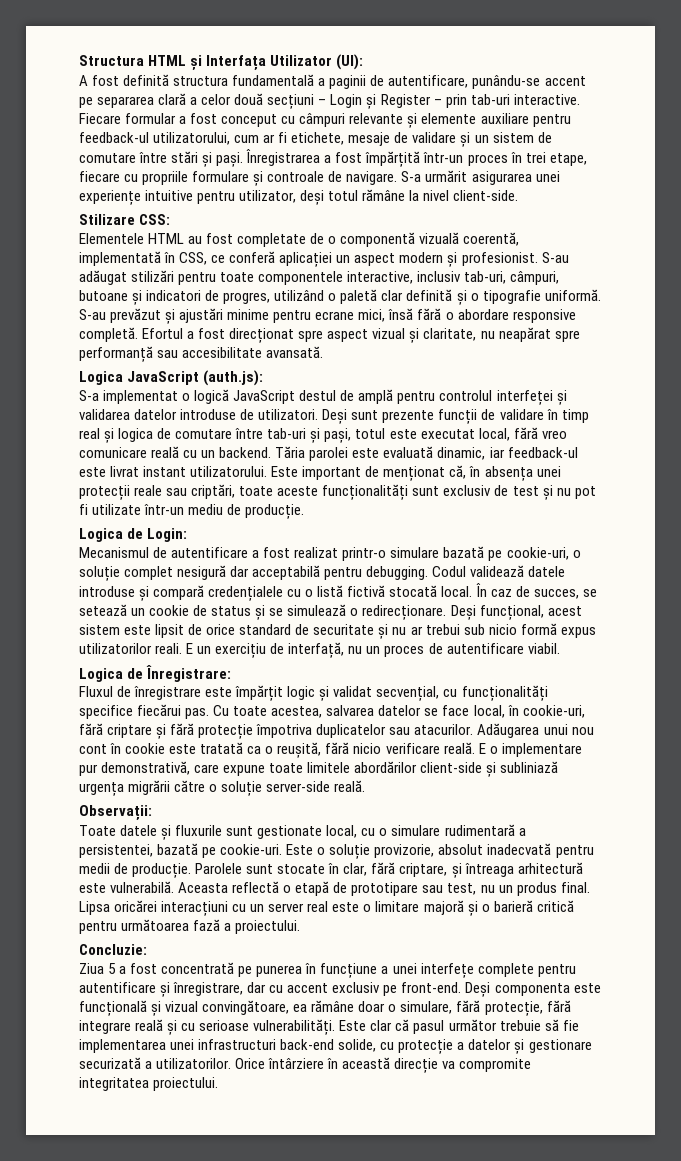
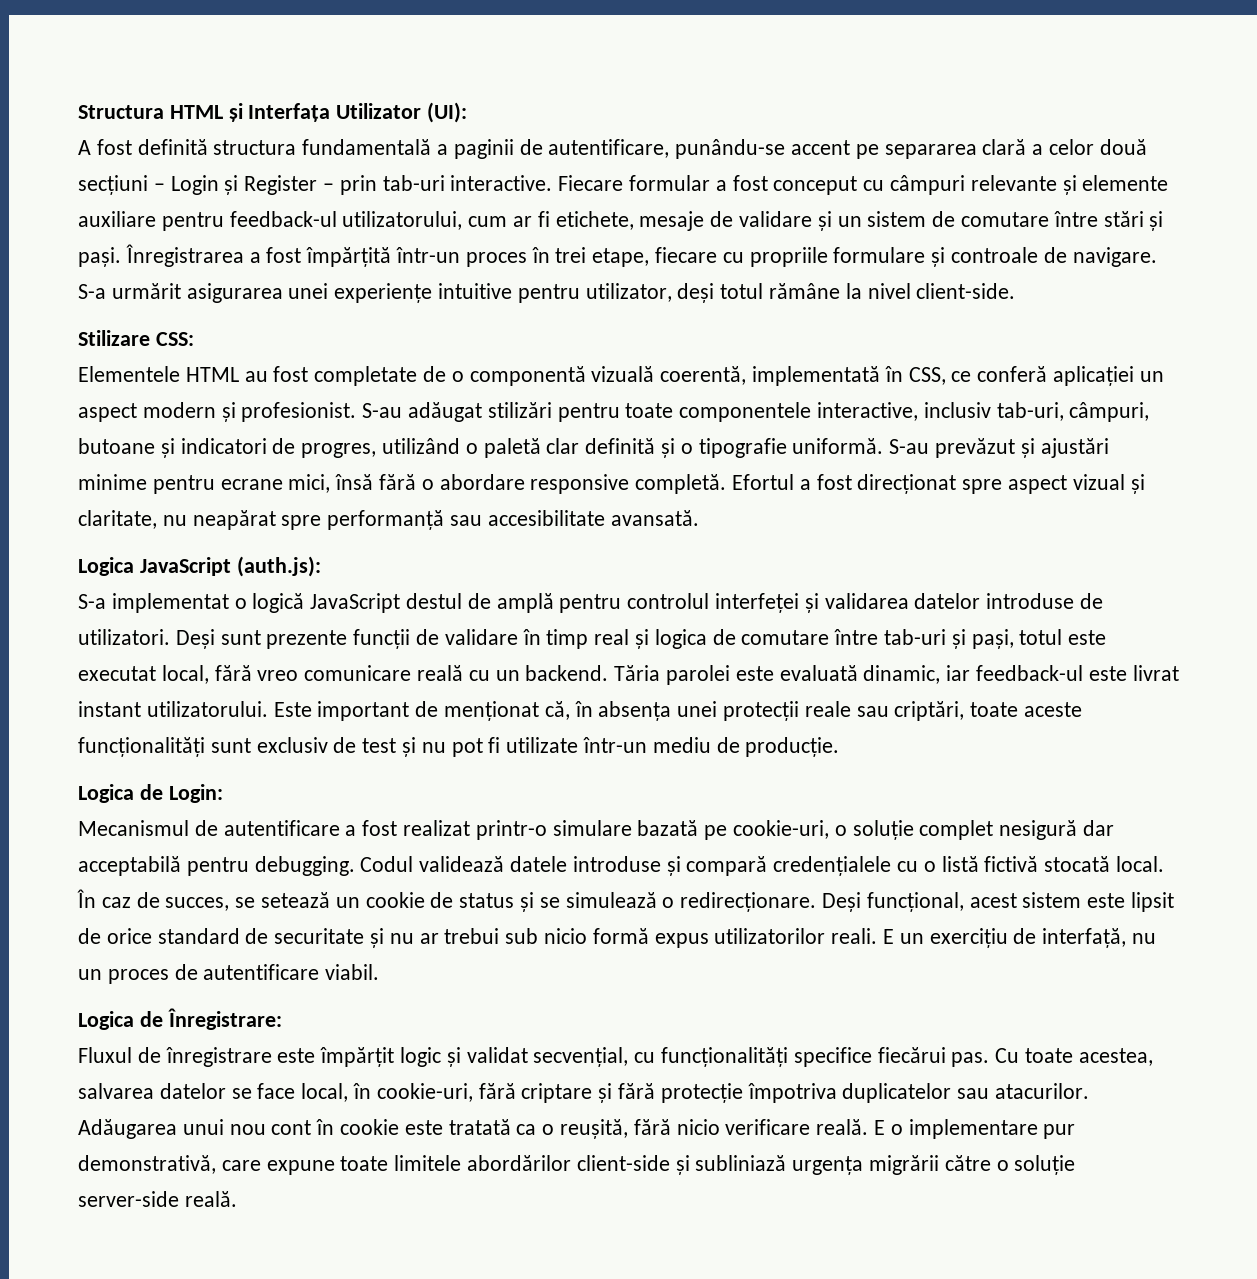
- Observații:
- Toate datele și fluxurile sunt gestionate local, cu o simulare rudimentară a persistentei, bazată pe cookie-uri. Este o soluție provizorie, absolut inadecvată pentru medii de producție. Parolele sunt stocate în clar, fără criptare, și întreaga arhitectură este vulnerabilă. Aceasta reflectă o etapă de prototipare sau test, nu un produs final. Lipsa oricărei interacțiuni cu un server real este o limitare majoră și o barieră critică pentru următoarea fază a proiectului.
- Concluzie:
- Ziua 5 a fost concentrată pe punerea în funcțiune a unei interfețe complete pentru autentificare și înregistrare, dar cu accent exclusiv pe front-end. Deși componenta este funcțională și vizual convingătoare, ea rămâne doar o simulare, fără protecție, fără integrare reală și cu serioase vulnerabilități. Este clar că pasul următor trebuie să fie implementarea unei infrastructuri back-end solide, cu protecție a datelor și gestionare securizată a utilizatorilor. Orice întârziere în această direcție va compromite integritatea proiectului.

